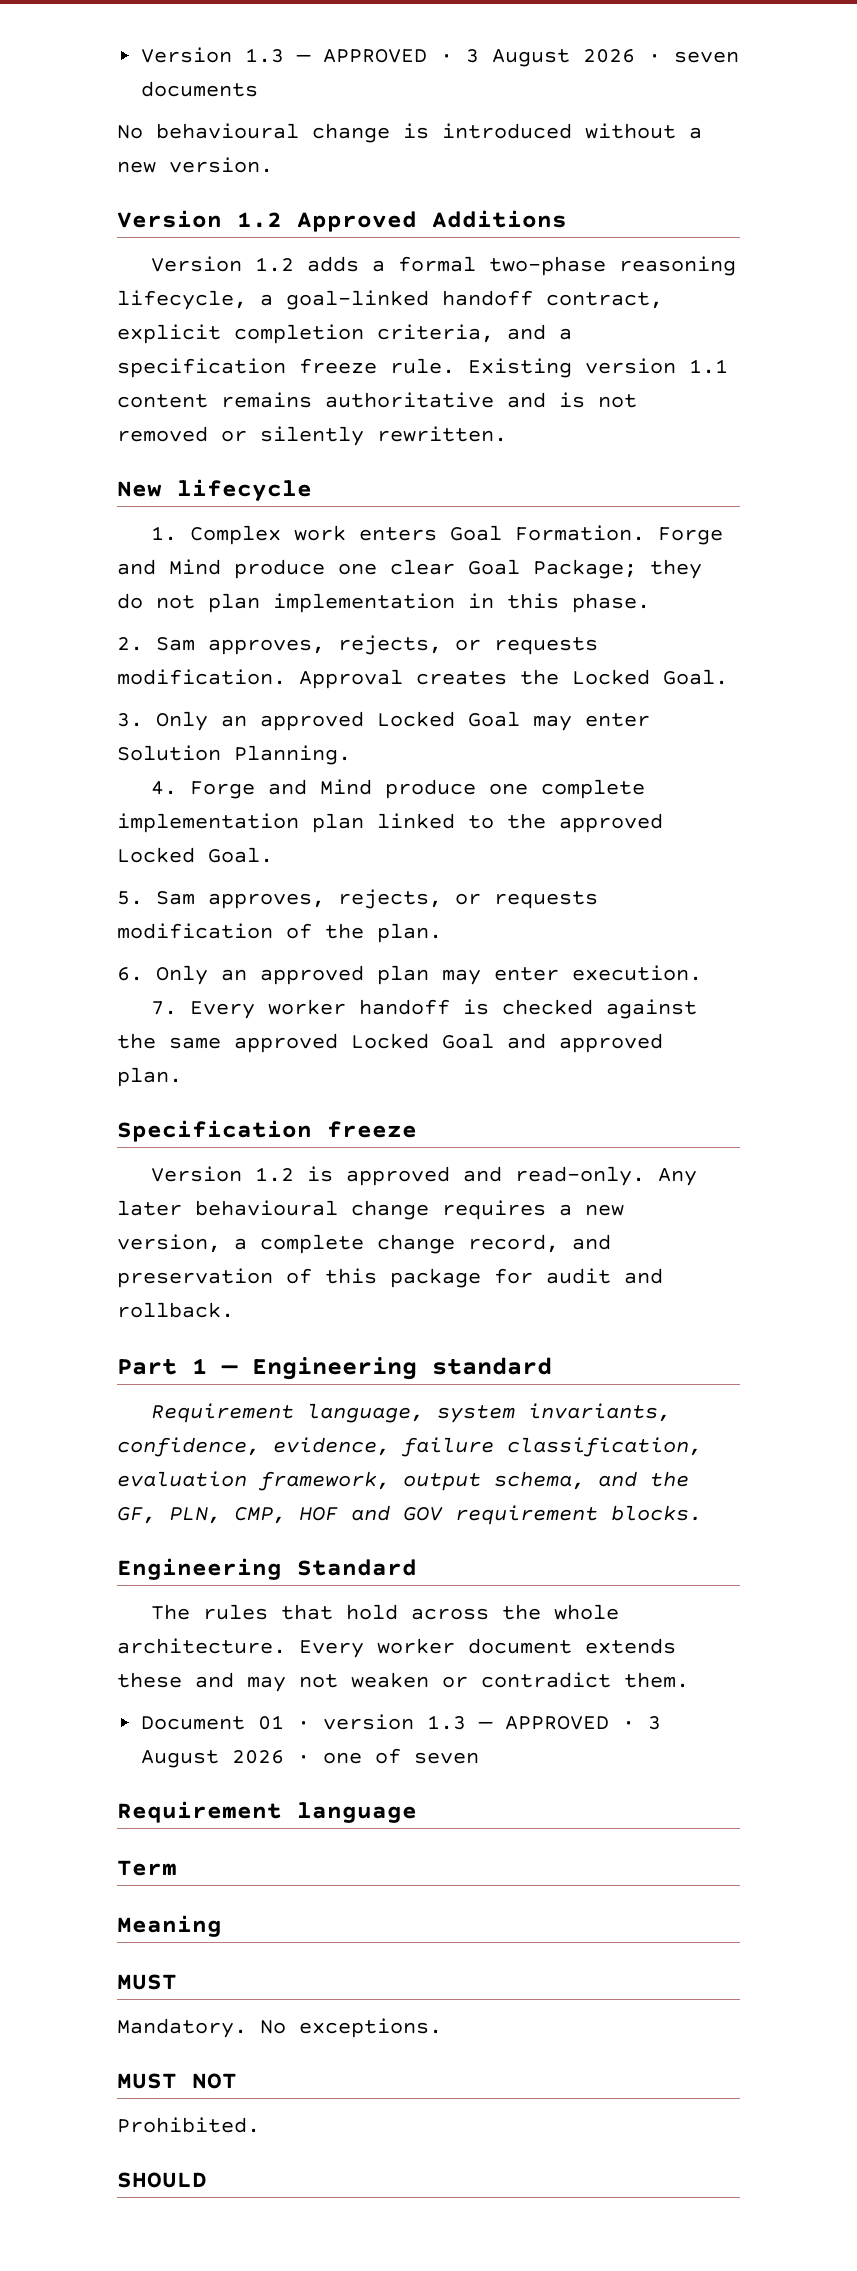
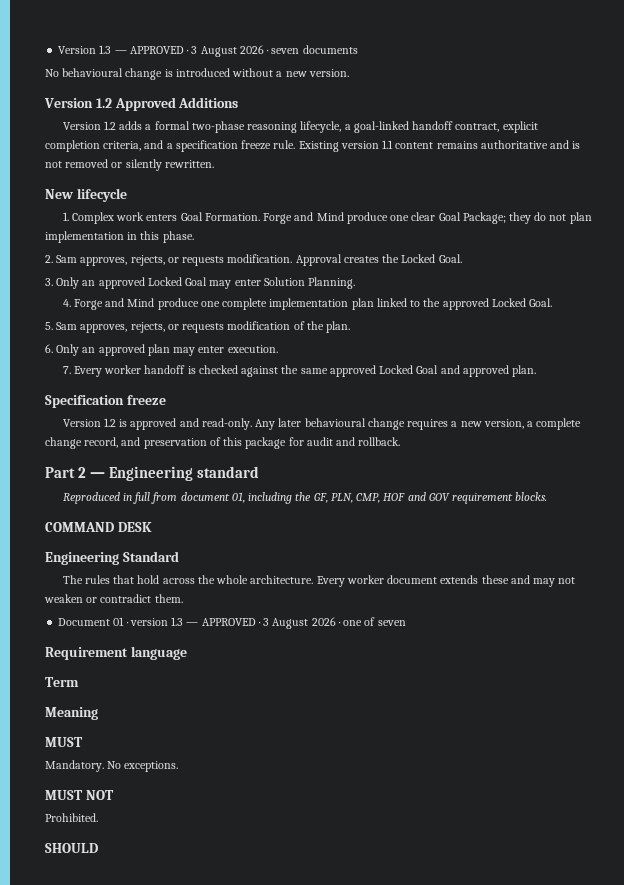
- Part 1 — Engineering standard
+ Part 2 — Engineering standard
- Requirement language, system invariants, confidence, evidence, failure classification, evaluation framework, output schema, and the GF, PLN, CMP, HOF and GOV requirement blocks.
+ Reproduced in full from document 01, including the GF, PLN, CMP, HOF and GOV requirement blocks.
+ COMMAND DESK

